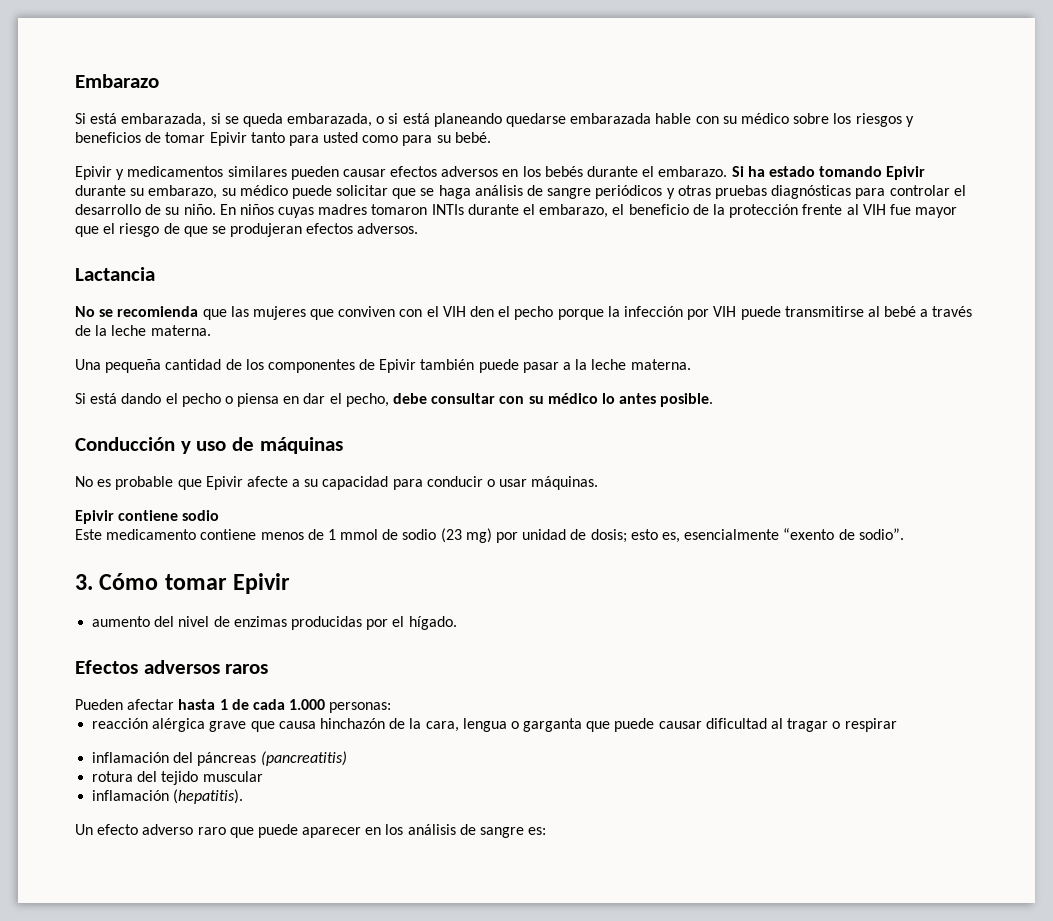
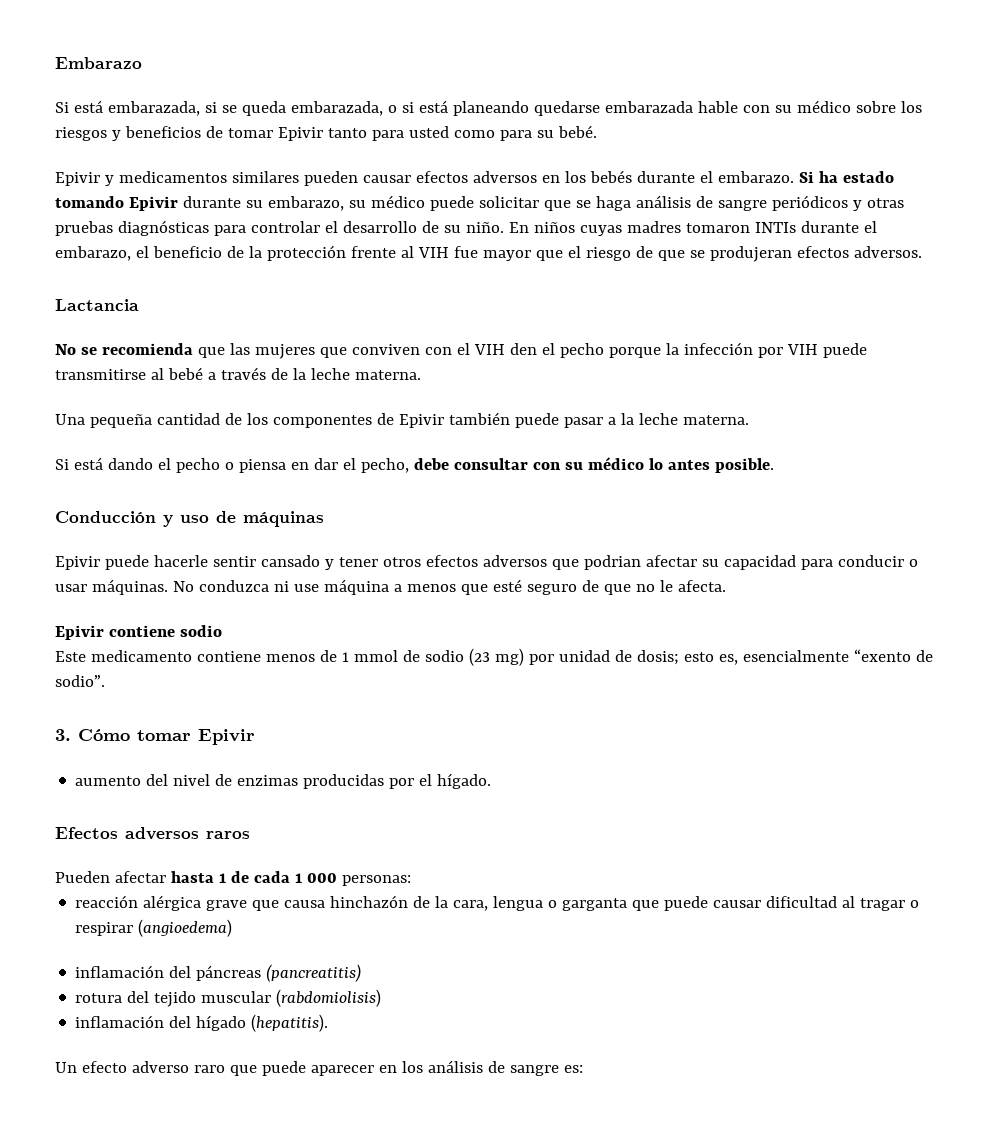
- No es probable que Epivir afecte a su capacidad para conducir o usar máquinas.
+ Epivir puede hacerle sentir cansado y tener otros efectos adversos que podrian afectar su capacidad para conducir o usar máquinas. No conduzca ni use máquina a menos que esté seguro de que no le afecta.
- Pueden afectar hasta 1 de cada 1.000 personas:
+ Pueden afectar hasta 1 de cada 1 000 personas:
- reacción alérgica grave que causa hinchazón de la cara, lengua o garganta que puede causar dificultad al tragar o respirar
+ reacción alérgica grave que causa hinchazón de la cara, lengua o garganta que puede causar dificultad al tragar o respirar (angioedema)
- rotura del tejido muscular
- inflamación (hepatitis).
+ rotura del tejido muscular (rabdomiolisis)
+ inflamación del hígado (hepatitis).

